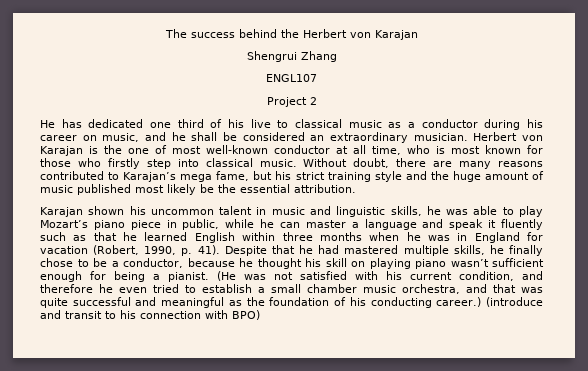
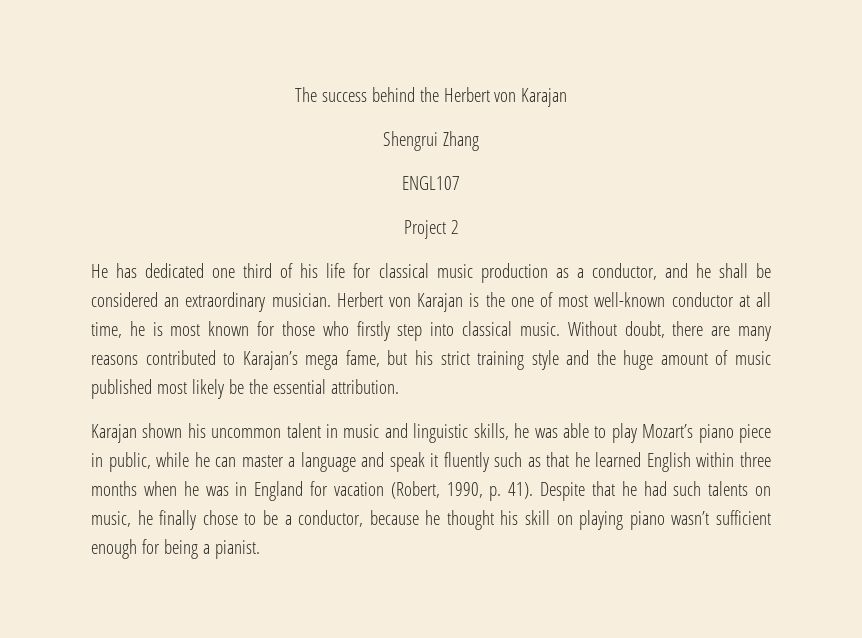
- He has dedicated one third of his live to classical music as a conductor during his career on music, and he shall be considered an extraordinary musician.
+ He has dedicated one third of his life for classical music production as a conductor, and he shall be considered an extraordinary musician.
- Herbert von Karajan is the one of most well-known conductor at all time, who is most known for those who firstly step into classical music.
+ Herbert von Karajan is the one of most well-known conductor at all time, he is most known for those who firstly step into classical music.
- Despite that he had mastered multiple skills, he finally chose to be a conductor, because he thought his skill on playing piano wasn’t sufficient enough for being a pianist. (He was not satisfied with his current condition, and therefore he even tried to establish a small chamber music orchestra, and that was quite successful and meaningful as the foundation of his conducting career.) (introduce and transit to his connection with BPO)
+ Despite that he had such talents on music, he finally chose to be a conductor, because he thought his skill on playing piano wasn’t sufficient enough for being a pianist.

